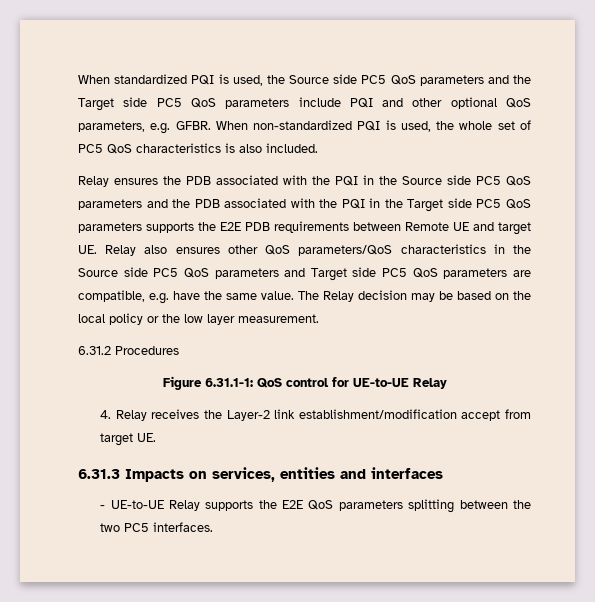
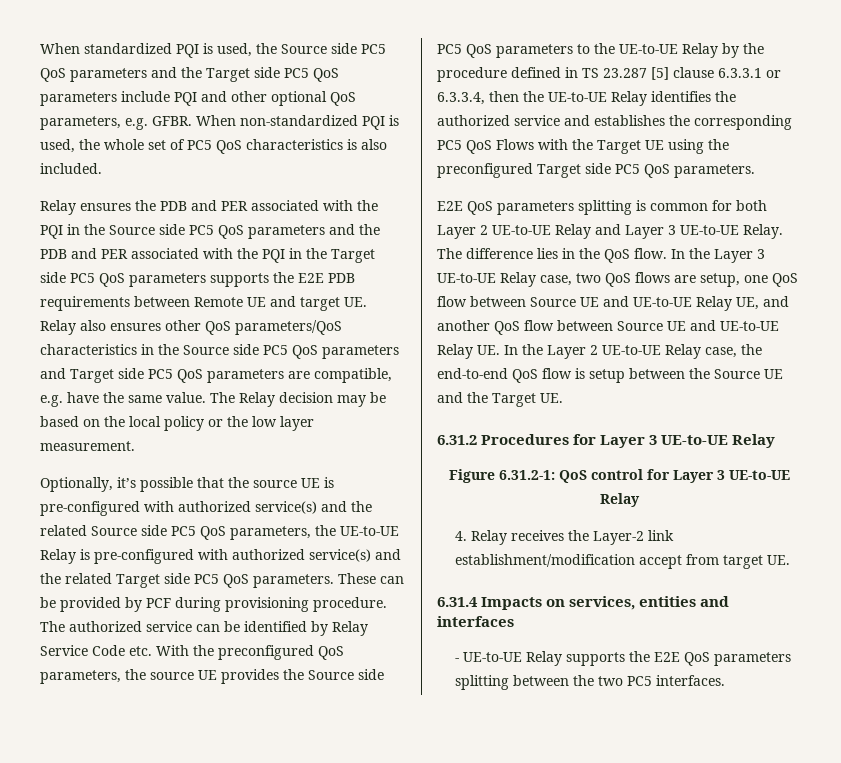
- Relay ensures the PDB associated with the PQI in the Source side PC5 QoS parameters and the PDB associated with the PQI in the Target side PC5 QoS parameters supports the E2E PDB requirements between Remote UE and target UE. Relay also ensures other QoS parameters/QoS characteristics in the Source side PC5 QoS parameters and Target side PC5 QoS parameters are compatible, e.g. have the same value.
+ Relay ensures the PDB and PER associated with the PQI in the Source side PC5 QoS parameters and the PDB and PER associated with the PQI in the Target side PC5 QoS parameters supports the E2E PDB requirements between Remote UE and target UE. Relay also ensures other QoS parameters/QoS characteristics in the Source side PC5 QoS parameters and Target side PC5 QoS parameters are compatible, e.g. have the same value.
- 6.31.2 Procedures
+ Optionally, it’s possible that the source UE is pre-configured with authorized service(s) and the related Source side PC5 QoS parameters, the UE-to-UE Relay is pre-configured with authorized service(s) and the related Target side PC5 QoS parameters. These can be provided by PCF during provisioning procedure. The authorized service can be identified by Relay Service Code etc. With the preconfigured QoS parameters, the source UE provides the Source side PC5 QoS parameters to the UE-to-UE Relay by the procedure defined in TS 23.287 [5] clause 6.3.3.1 or 6.3.3.4, then the UE-to-UE Relay identifies the authorized service and establishes the corresponding PC5 QoS Flows with the Target UE using the preconfigured Target side PC5 QoS parameters.
+ E2E QoS parameters splitting is common for both Layer 2 UE-to-UE Relay and Layer 3 UE-to-UE Relay. The difference lies in the QoS flow. In the Layer 3 UE-to-UE Relay case, two QoS flows are setup, one QoS flow between Source UE and UE-to-UE Relay UE, and another QoS flow between Source UE and UE-to-UE Relay UE. In the Layer 2 UE-to-UE Relay case, the end-to-end QoS flow is setup between the Source UE and the Target UE.
+ 6.31.2 Procedures for Layer 3 UE-to-UE Relay
- Figure 6.31.1-1: QoS control for UE-to-UE Relay
+ Figure 6.31.2-1: QoS control for Layer 3 UE-to-UE Relay
- 6.31.3 Impacts on services, entities and interfaces
+ 6.31.4 Impacts on services, entities and interfaces

